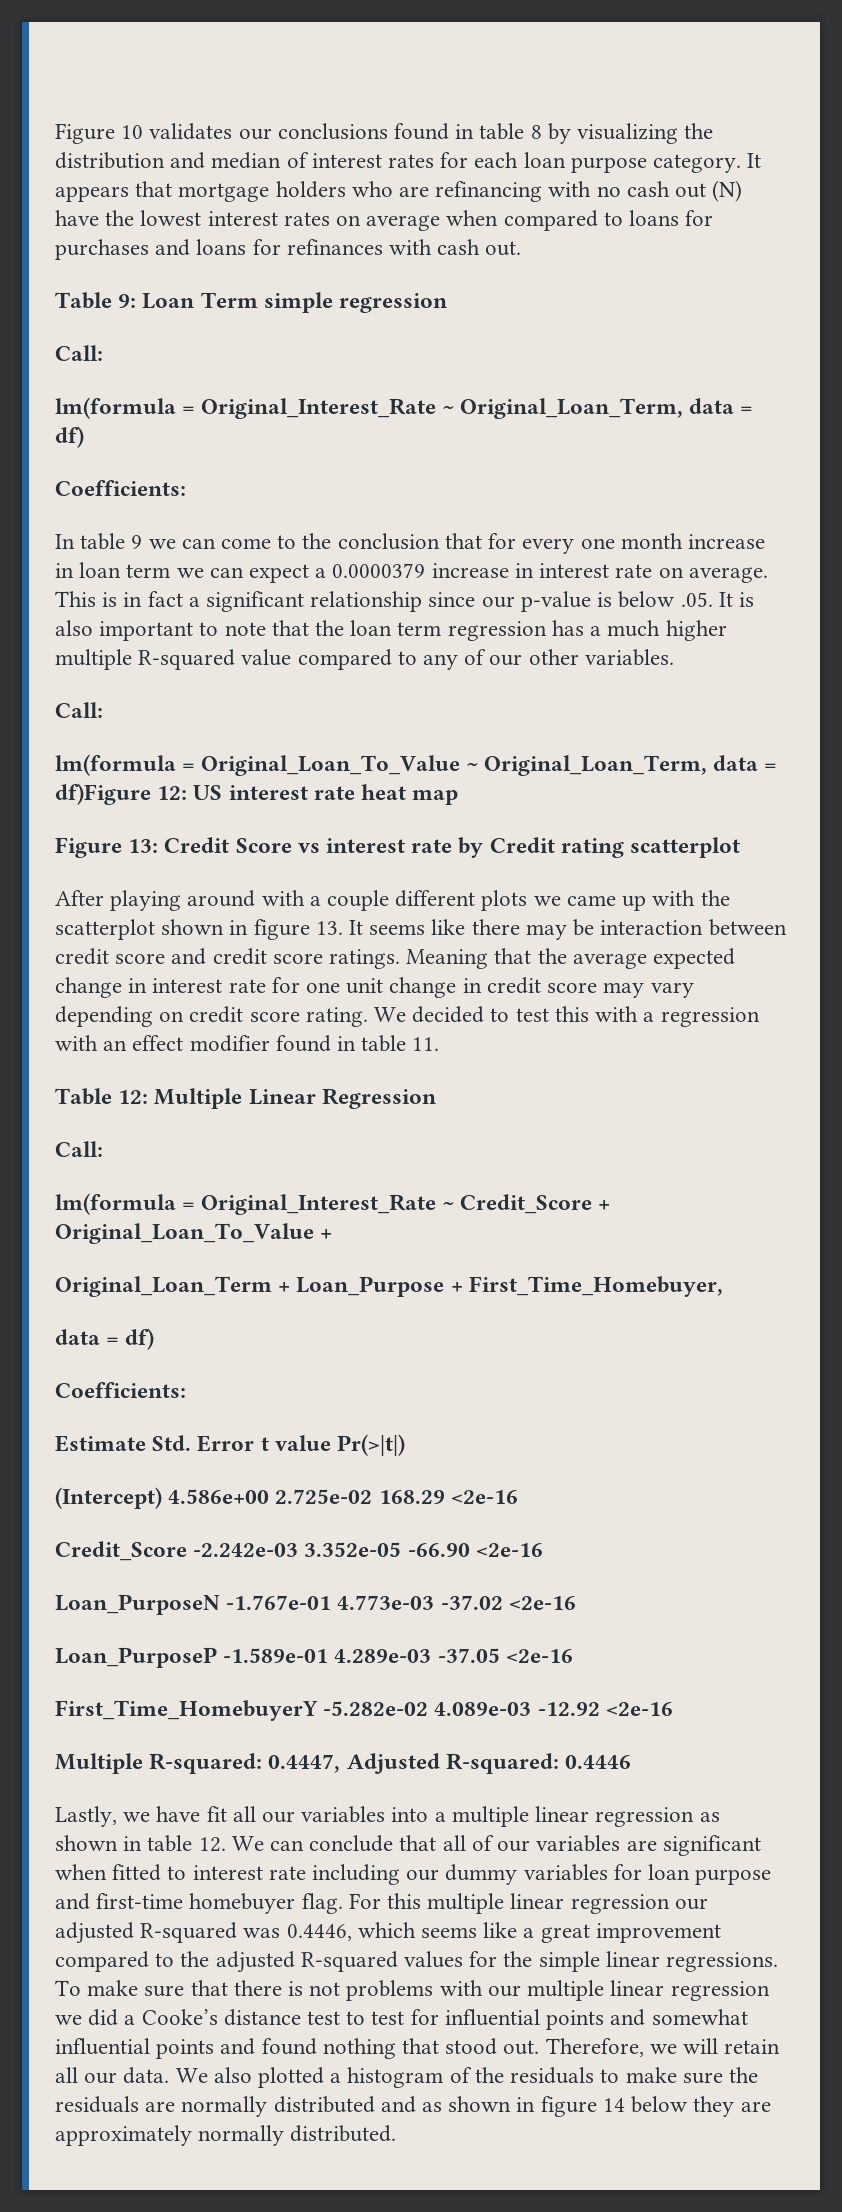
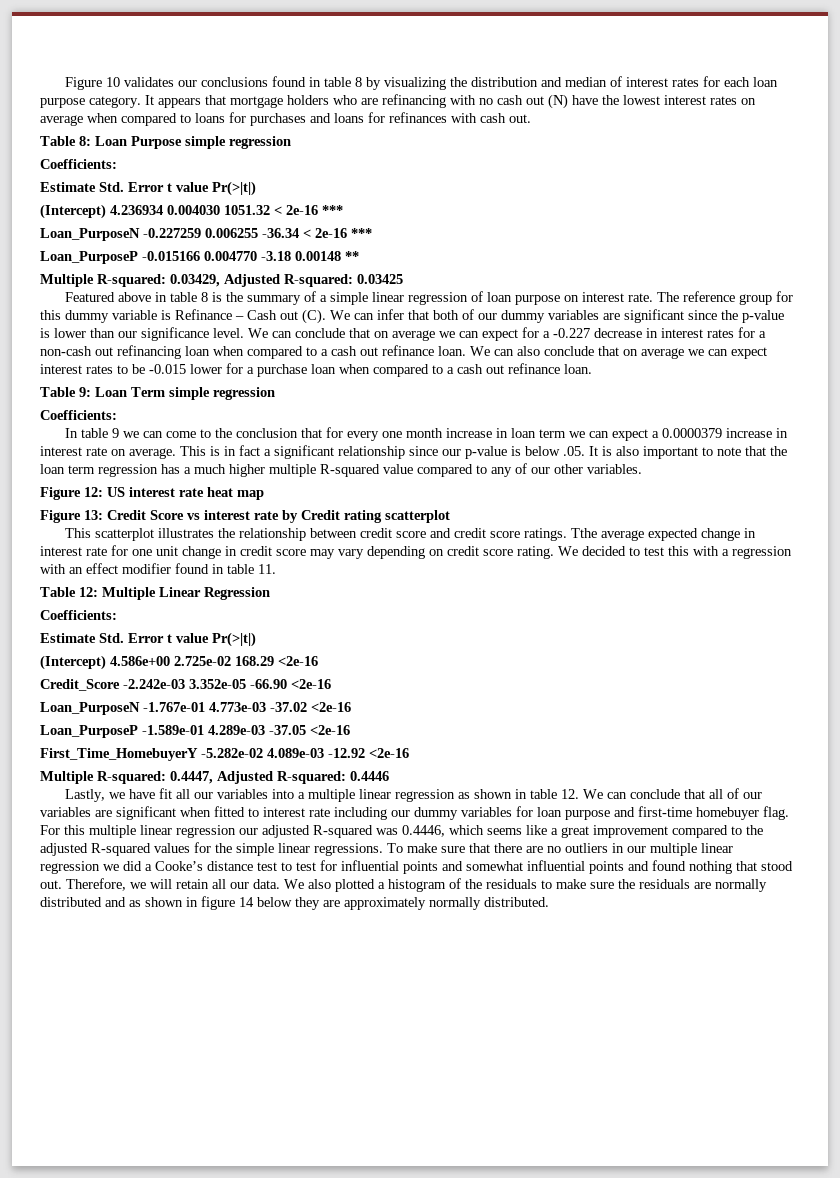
+ Table 8: Loan Purpose simple regression
+ Coefficients:
+ Estimate Std. Error t value Pr(>|t|)
+ (Intercept) 4.236934 0.004030 1051.32 < 2e-16 ***
+ Loan_PurposeN -0.227259 0.006255 -36.34 < 2e-16 ***
+ Loan_PurposeP -0.015166 0.004770 -3.18 0.00148 **
+ Multiple R-squared: 0.03429, Adjusted R-squared: 0.03425
+ Featured above in table 8 is the summary of a simple linear regression of loan purpose on interest rate. The reference group for this dummy variable is Refinance – Cash out (C). We can infer that both of our dummy variables are significant since the p-value is lower than our significance level. We can conclude that on average we can expect for a -0.227 decrease in interest rates for a non-cash out refinancing loan when compared to a cash out refinance loan. We can also conclude that on average we can expect interest rates to be -0.015 lower for a purchase loan when compared to a cash out refinance loan.
  Table 9: Loan Term simple regression
- Call:
- lm(formula = Original_Interest_Rate ~ Original_Loan_Term, data = df)
  This is in fact a significant relationship since our p-value is below .05. It is also important to note that the loan term regression has a much higher multiple R-squared value compared to any of our other variables.
- Call:
- lm(formula = Original_Loan_To_Value ~ Original_Loan_Term, data = df)Figure 12: US interest rate heat map
+ Figure 12: US interest rate heat map
- After playing around with a couple different plots we came up with the scatterplot shown in figure 13. It seems like there may be interaction between credit score and credit score ratings.
+ This scatterplot illustrates the relationship between credit score and credit score ratings.
- Meaning that the average expected change in interest rate for one unit change in credit score may vary depending on credit score rating.
+ Tthe average expected change in interest rate for one unit change in credit score may vary depending on credit score rating.
  Table 12: Multiple Linear Regression
- Call:
- lm(formula = Original_Interest_Rate ~ Credit_Score + Original_Loan_To_Value +
- Original_Loan_Term + Loan_Purpose + First_Time_Homebuyer,
- data = df)
- To make sure that there is not problems with our multiple linear regression we did a Cooke’s distance test to test for influential points and somewhat influential points and found nothing that stood out.
+ To make sure that there are no outliers in our multiple linear regression we did a Cooke’s distance test to test for influential points and somewhat influential points and found nothing that stood out.

